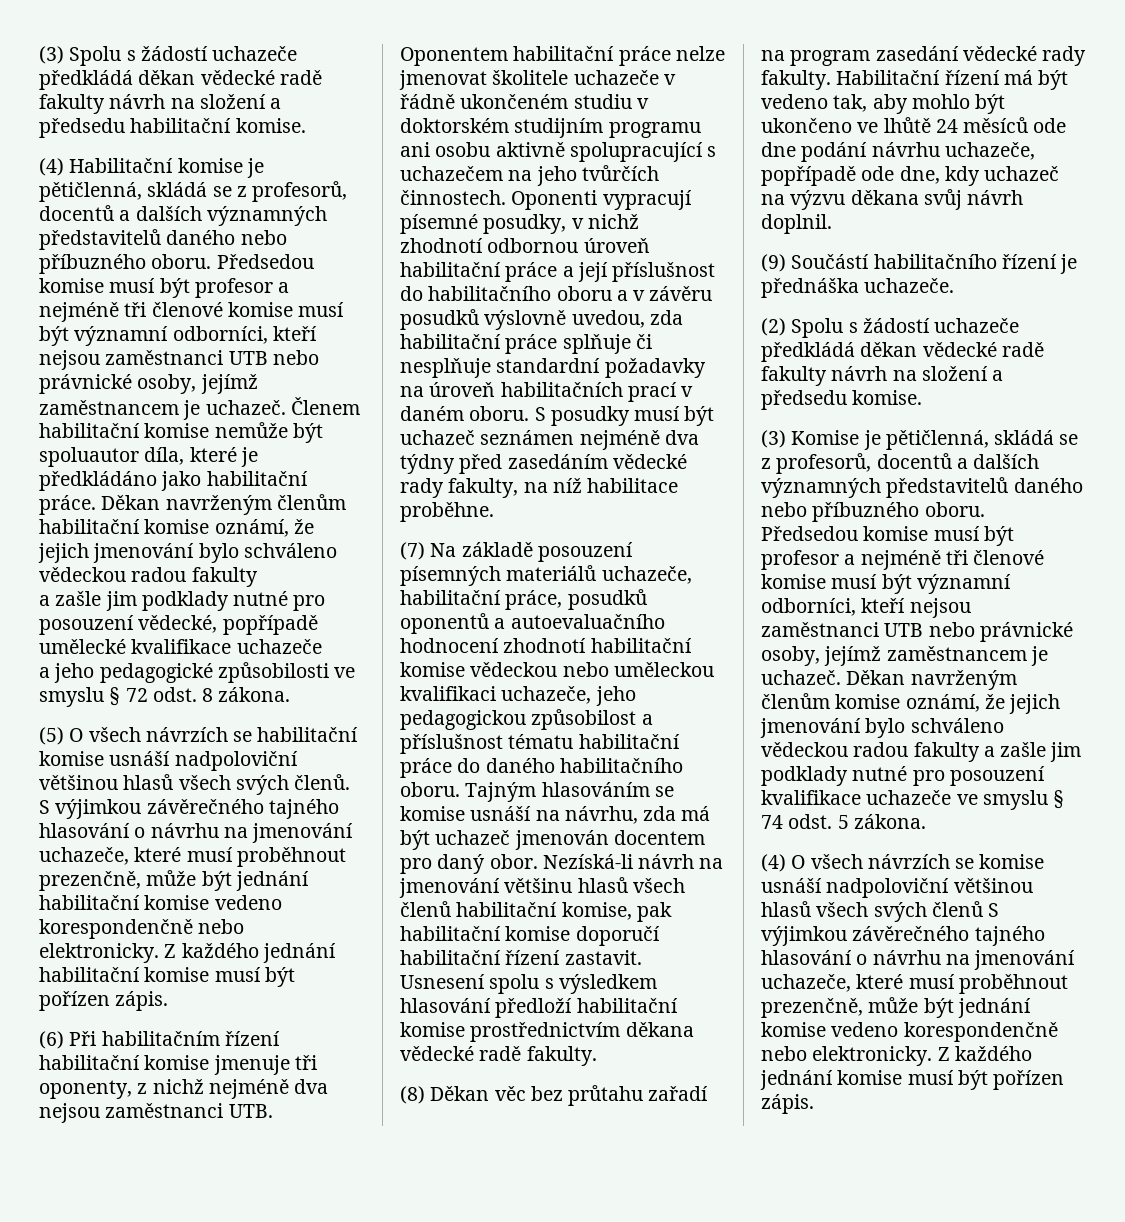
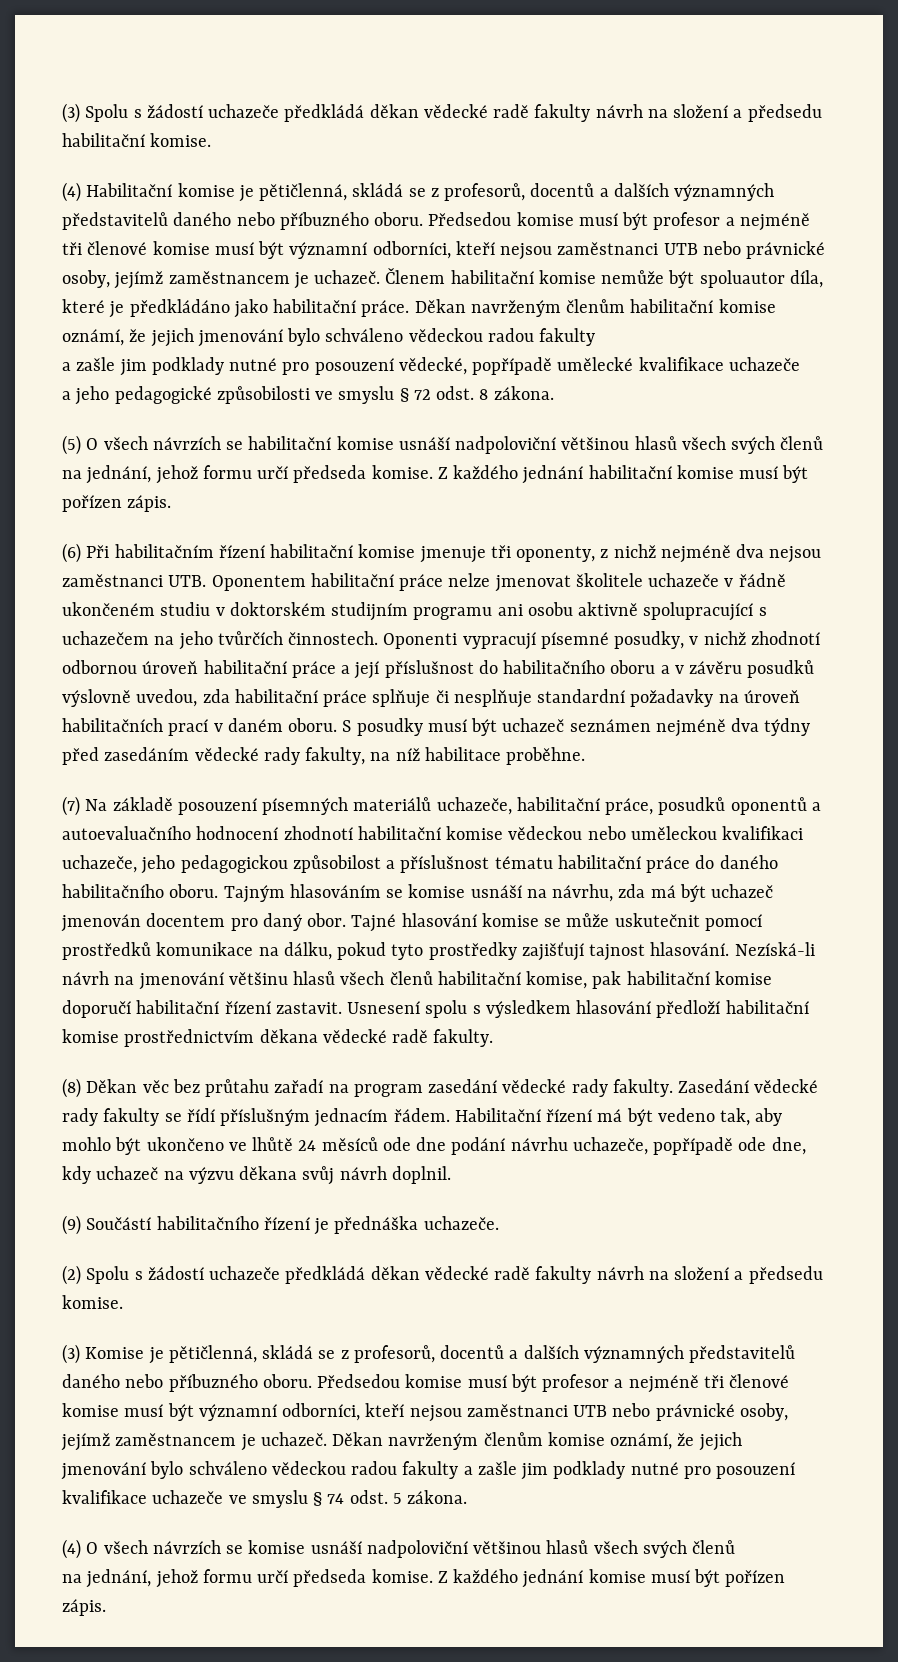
- (5) O všech návrzích se habilitační komise usnáší nadpoloviční většinou hlasů všech svých členů. S výjimkou závěrečného tajného hlasování o návrhu na jmenování uchazeče, které musí proběhnout prezenčně, může být jednání habilitační komise vedeno korespondenčně nebo elektronicky.
+ (5) O všech návrzích se habilitační komise usnáší nadpoloviční většinou hlasů všech svých členů na jednání, jehož formu určí předseda komise.
+ Tajné hlasování komise se může uskutečnit pomocí prostředků komunikace na dálku, pokud tyto prostředky zajišťují tajnost hlasování.
+ Zasedání vědecké rady fakulty se řídí příslušným jednacím řádem.
- (4) O všech návrzích se komise usnáší nadpoloviční většinou hlasů všech svých členů S výjimkou závěrečného tajného hlasování o návrhu na jmenování uchazeče, které musí proběhnout prezenčně, může být jednání komise vedeno korespondenčně nebo elektronicky.
+ (4) O všech návrzích se komise usnáší nadpoloviční většinou hlasů všech svých členů
+ na jednání, jehož formu určí předseda komise.

